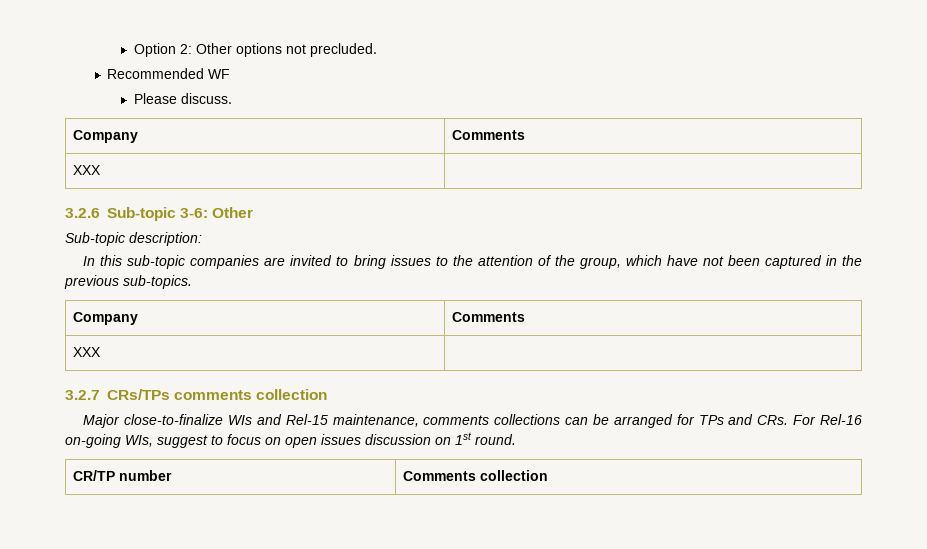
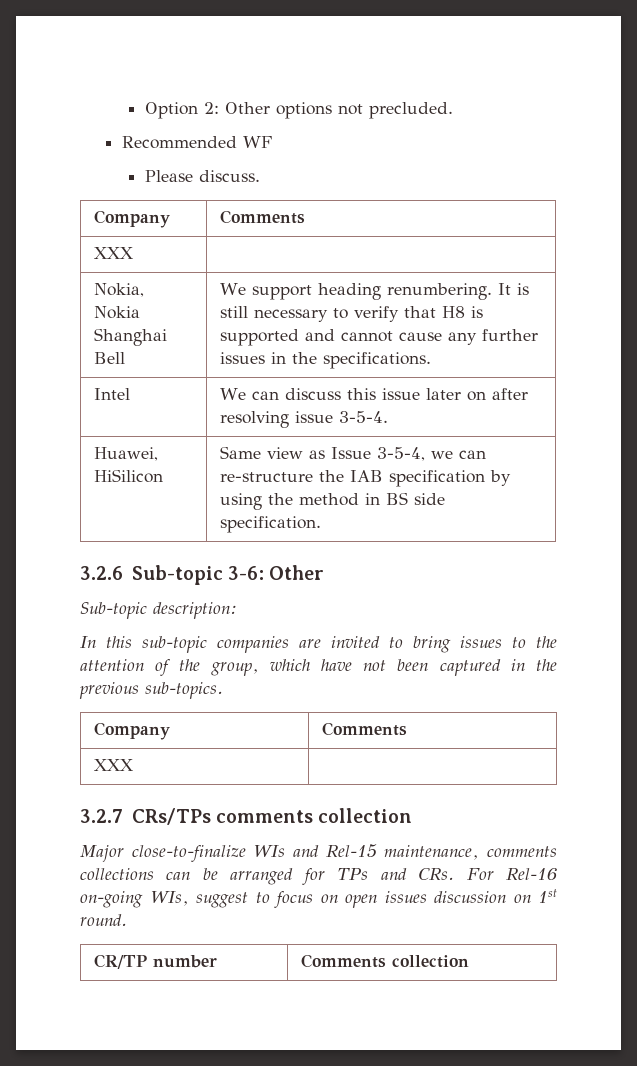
+ Nokia, Nokia Shanghai Bell | We support heading renumbering. It is still necessary to verify that H8 is supported and cannot cause any further issues in the specifications.
+ Intel | We can discuss this issue later on after resolving issue 3-5-4.
+ Huawei, HiSilicon | Same view as Issue 3-5-4, we can re-structure the IAB specification by using the method in BS side specification.

